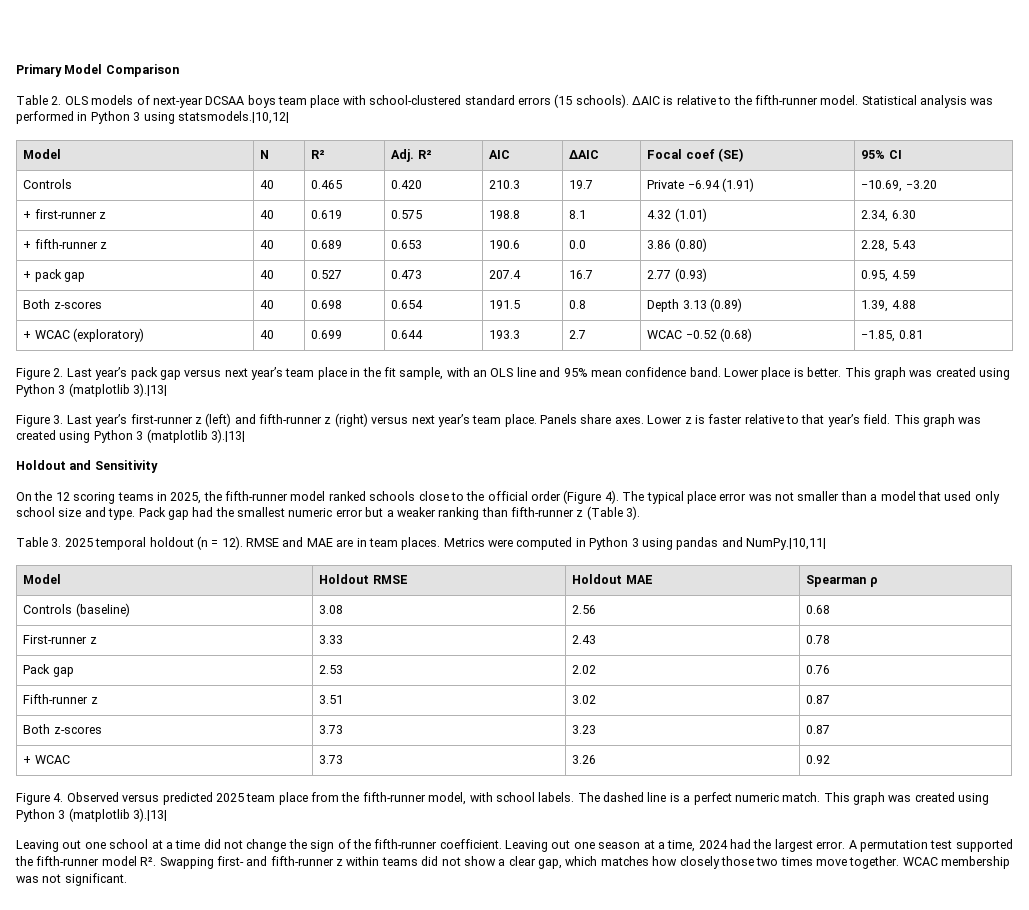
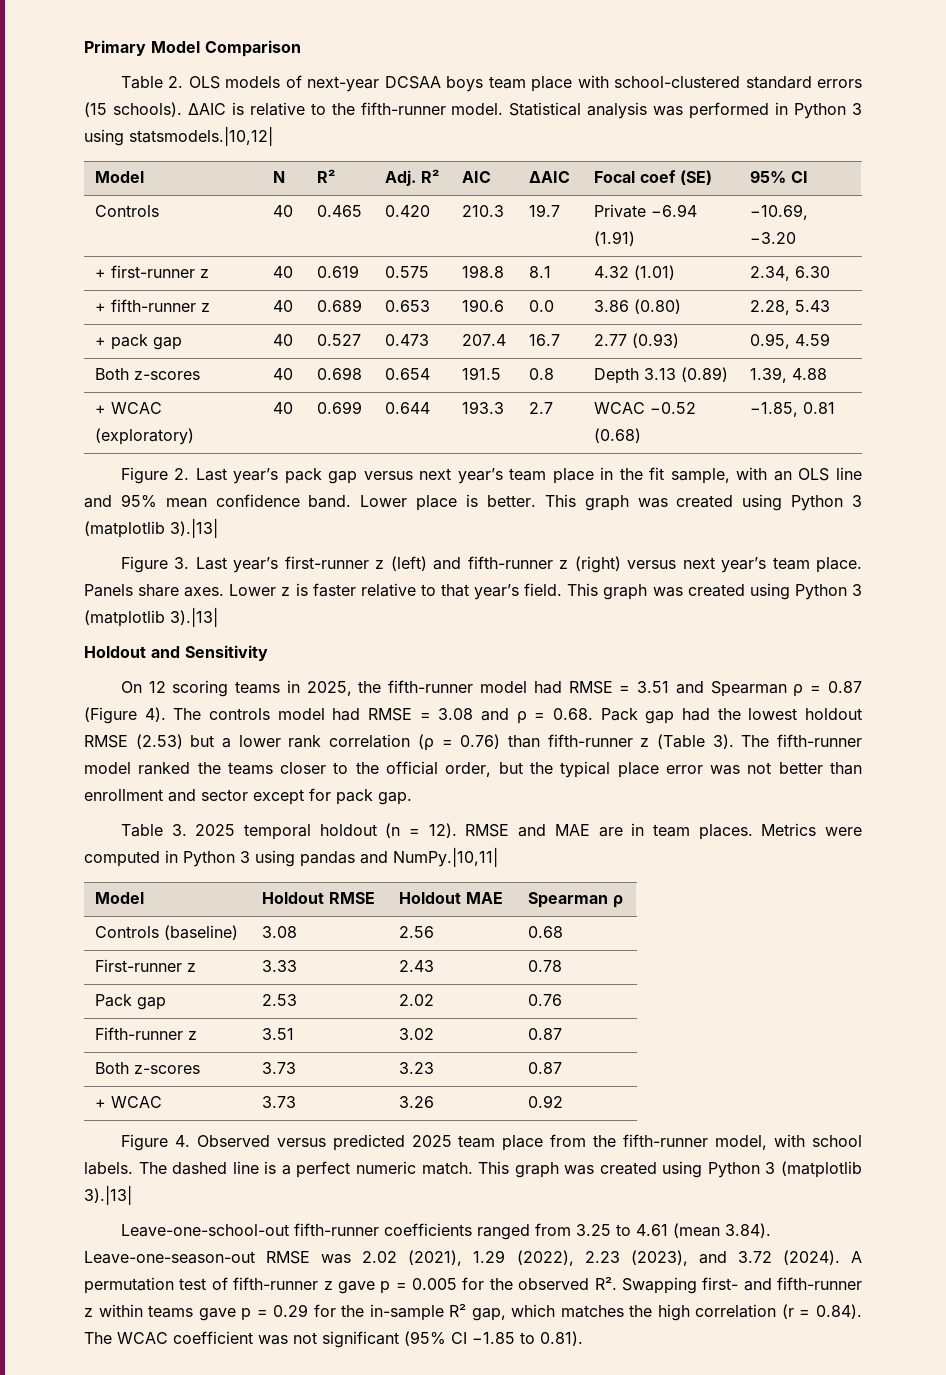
- On the 12 scoring teams in 2025, the fifth-runner model ranked schools close to the official order (Figure 4). The typical place error was not smaller than a model that used only school size and type. Pack gap had the smallest numeric error but a weaker ranking than fifth-runner z (Table 3).
+ On 12 scoring teams in 2025, the fifth-runner model had RMSE = 3.51 and Spearman ρ = 0.87 (Figure 4). The controls model had RMSE = 3.08 and ρ = 0.68. Pack gap had the lowest holdout RMSE (2.53) but a lower rank correlation (ρ = 0.76) than fifth-runner z (Table 3). The fifth-runner model ranked the teams closer to the official order, but the typical place error was not better than enrollment and sector except for pack gap.
- Leaving out one school at a time did not change the sign of the fifth-runner coefficient. Leaving out one season at a time, 2024 had the largest error. A permutation test supported the fifth-runner model R². Swapping first- and fifth-runner z within teams did not show a clear gap, which matches how closely those two times move together. WCAC membership was not significant.
+ Leave-one-school-out fifth-runner coefficients ranged from 3.25 to 4.61 (mean 3.84). Leave-one-season-out RMSE was 2.02 (2021), 1.29 (2022), 2.23 (2023), and 3.72 (2024). A permutation test of fifth-runner z gave p = 0.005 for the observed R². Swapping first- and fifth-runner z within teams gave p = 0.29 for the in-sample R² gap, which matches the high correlation (r = 0.84). The WCAC coefficient was not significant (95% CI −1.85 to 0.81).

